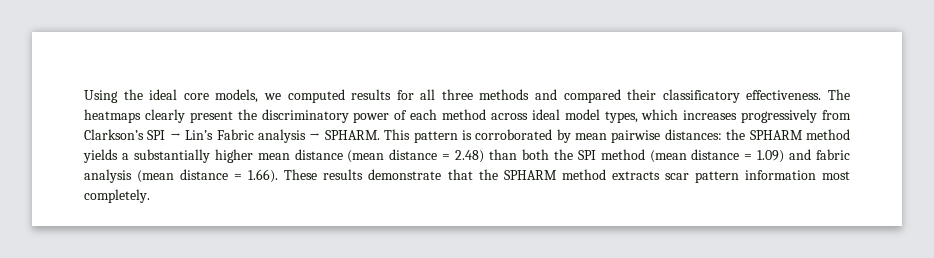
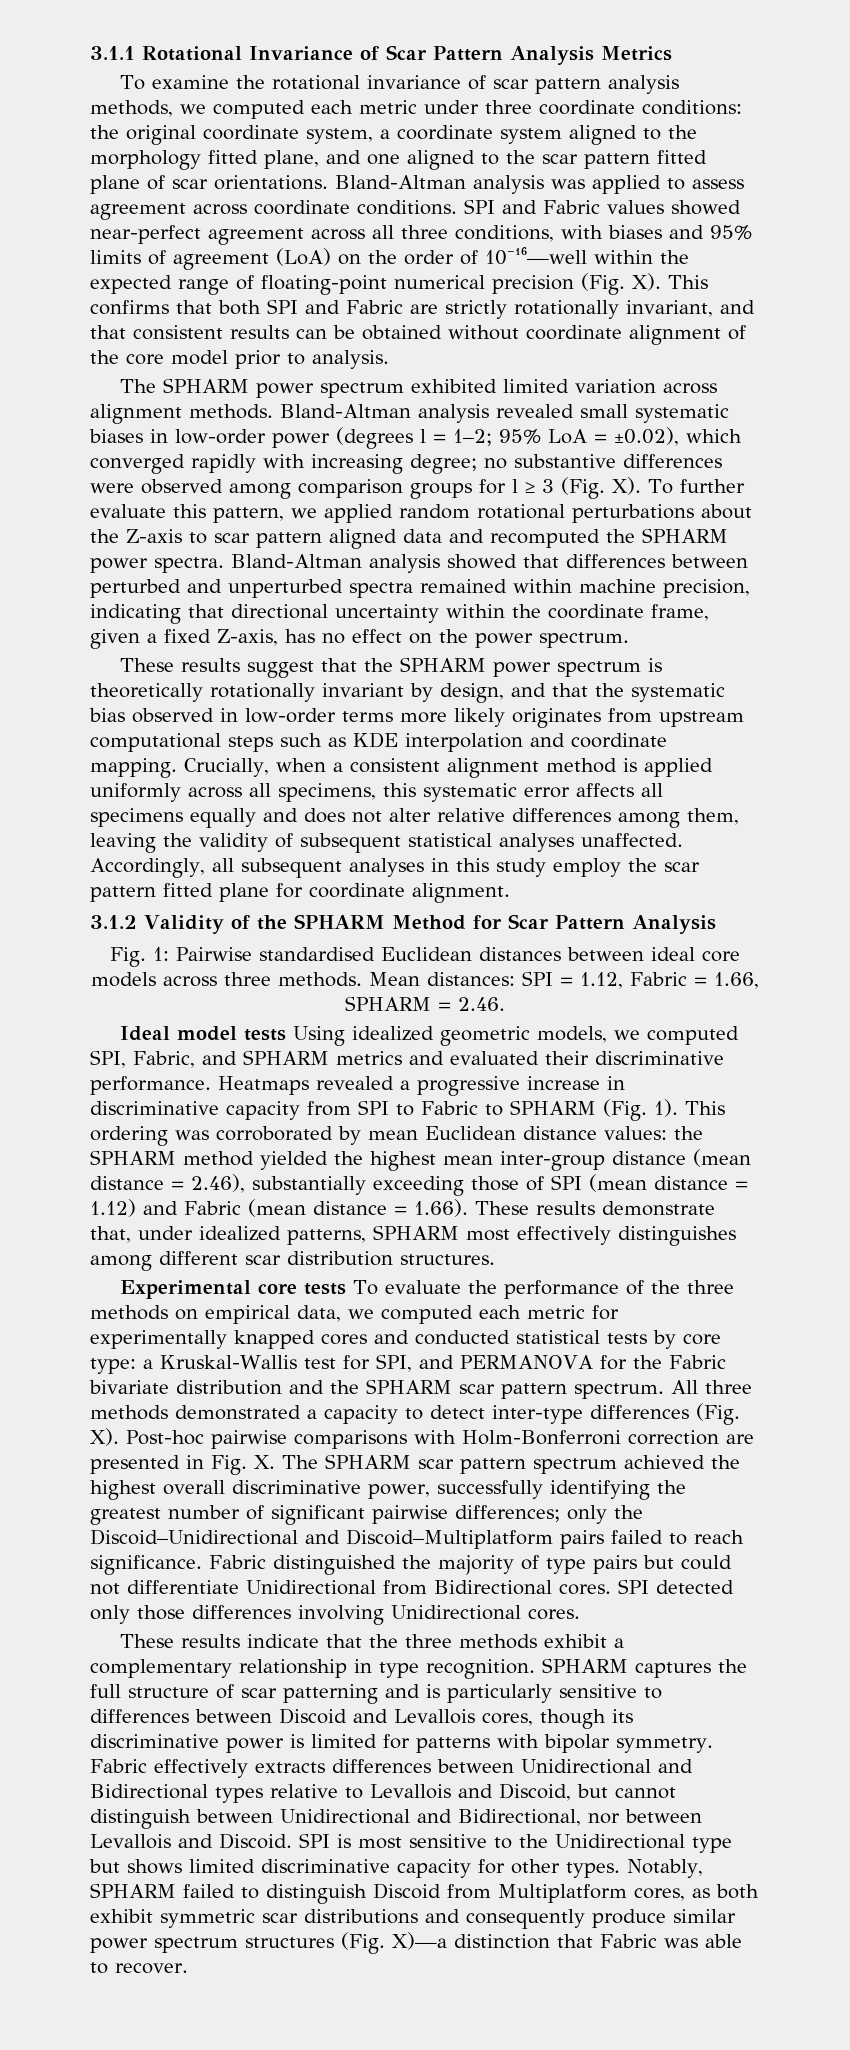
- Using the ideal core models, we computed results for all three methods and compared their classificatory effectiveness. The heatmaps clearly present the discriminatory power of each method across ideal model types, which increases progressively from Clarkson’s SPI → Lin’s Fabric analysis → SPHARM. This pattern is corroborated by mean pairwise distances: the SPHARM method yields a substantially higher mean distance (mean distance = 2.48) than both the SPI method (mean distance = 1.09) and fabric analysis (mean distance = 1.66). These results demonstrate that the SPHARM method extracts scar pattern information most completely.
+ 3.1.1 Rotational Invariance of Scar Pattern Analysis Metrics
+ To examine the rotational invariance of scar pattern analysis methods, we computed each metric under three coordinate conditions: the original coordinate system, a coordinate system aligned to the morphology fitted plane, and one aligned to the scar pattern fitted plane of scar orientations. Bland-Altman analysis was applied to assess agreement across coordinate conditions. SPI and Fabric values showed near-perfect agreement across all three conditions, with biases and 95% limits of agreement (LoA) on the order of 10⁻¹⁶—well within the expected range of floating-point numerical precision (Fig. X). This confirms that both SPI and Fabric are strictly rotationally invariant, and that consistent results can be obtained without coordinate alignment of the core model prior to analysis.
+ The SPHARM power spectrum exhibited limited variation across alignment methods. Bland-Altman analysis revealed small systematic biases in low-order power (degrees l = 1–2; 95% LoA = ±0.02), which converged rapidly with increasing degree; no substantive differences were observed among comparison groups for l ≥ 3 (Fig. X). To further evaluate this pattern, we applied random rotational perturbations about the Z-axis to scar pattern aligned data and recomputed the SPHARM power spectra. Bland-Altman analysis showed that differences between perturbed and unperturbed spectra remained within machine precision, indicating that directional uncertainty within the coordinate frame, given a fixed Z-axis, has no effect on the power spectrum.
+ These results suggest that the SPHARM power spectrum is theoretically rotationally invariant by design, and that the systematic bias observed in low-order terms more likely originates from upstream computational steps such as KDE interpolation and coordinate mapping. Crucially, when a consistent alignment method is applied uniformly across all specimens, this systematic error affects all specimens equally and does not alter relative differences among them, leaving the validity of subsequent statistical analyses unaffected. Accordingly, all subsequent analyses in this study employ the scar pattern fitted plane for coordinate alignment.
+ 3.1.2 Validity of the SPHARM Method for Scar Pattern Analysis
+ Fig. 1: Pairwise standardised Euclidean distances between ideal core models across three methods. Mean distances: SPI = 1.12, Fabric = 1.66, SPHARM = 2.46.
+ Ideal model tests Using idealized geometric models, we computed SPI, Fabric, and SPHARM metrics and evaluated their discriminative performance. Heatmaps revealed a progressive increase in discriminative capacity from SPI to Fabric to SPHARM (Fig. 1). This ordering was corroborated by mean Euclidean distance values: the SPHARM method yielded the highest mean inter-group distance (mean distance = 2.46), substantially exceeding those of SPI (mean distance = 1.12) and Fabric (mean distance = 1.66). These results demonstrate that, under idealized patterns, SPHARM most effectively distinguishes among different scar distribution structures.
+ Experimental core tests To evaluate the performance of the three methods on empirical data, we computed each metric for experimentally knapped cores and conducted statistical tests by core type: a Kruskal-Wallis test for SPI, and PERMANOVA for the Fabric bivariate distribution and the SPHARM scar pattern spectrum. All three methods demonstrated a capacity to detect inter-type differences (Fig. X). Post-hoc pairwise comparisons with Holm-Bonferroni correction are presented in Fig. X. The SPHARM scar pattern spectrum achieved the highest overall discriminative power, successfully identifying the greatest number of significant pairwise differences; only the Discoid–Unidirectional and Discoid–Multiplatform pairs failed to reach significance. Fabric distinguished the majority of type pairs but could not differentiate Unidirectional from Bidirectional cores. SPI detected only those differences involving Unidirectional cores.
+ These results indicate that the three methods exhibit a complementary relationship in type recognition. SPHARM captures the full structure of scar patterning and is particularly sensitive to differences between Discoid and Levallois cores, though its discriminative power is limited for patterns with bipolar symmetry. Fabric effectively extracts differences between Unidirectional and Bidirectional types relative to Levallois and Discoid, but cannot distinguish between Unidirectional and Bidirectional, nor between Levallois and Discoid. SPI is most sensitive to the Unidirectional type but shows limited discriminative capacity for other types. Notably, SPHARM failed to distinguish Discoid from Multiplatform cores, as both exhibit symmetric scar distributions and consequently produce similar power spectrum structures (Fig. X)—a distinction that Fabric was able to recover.

